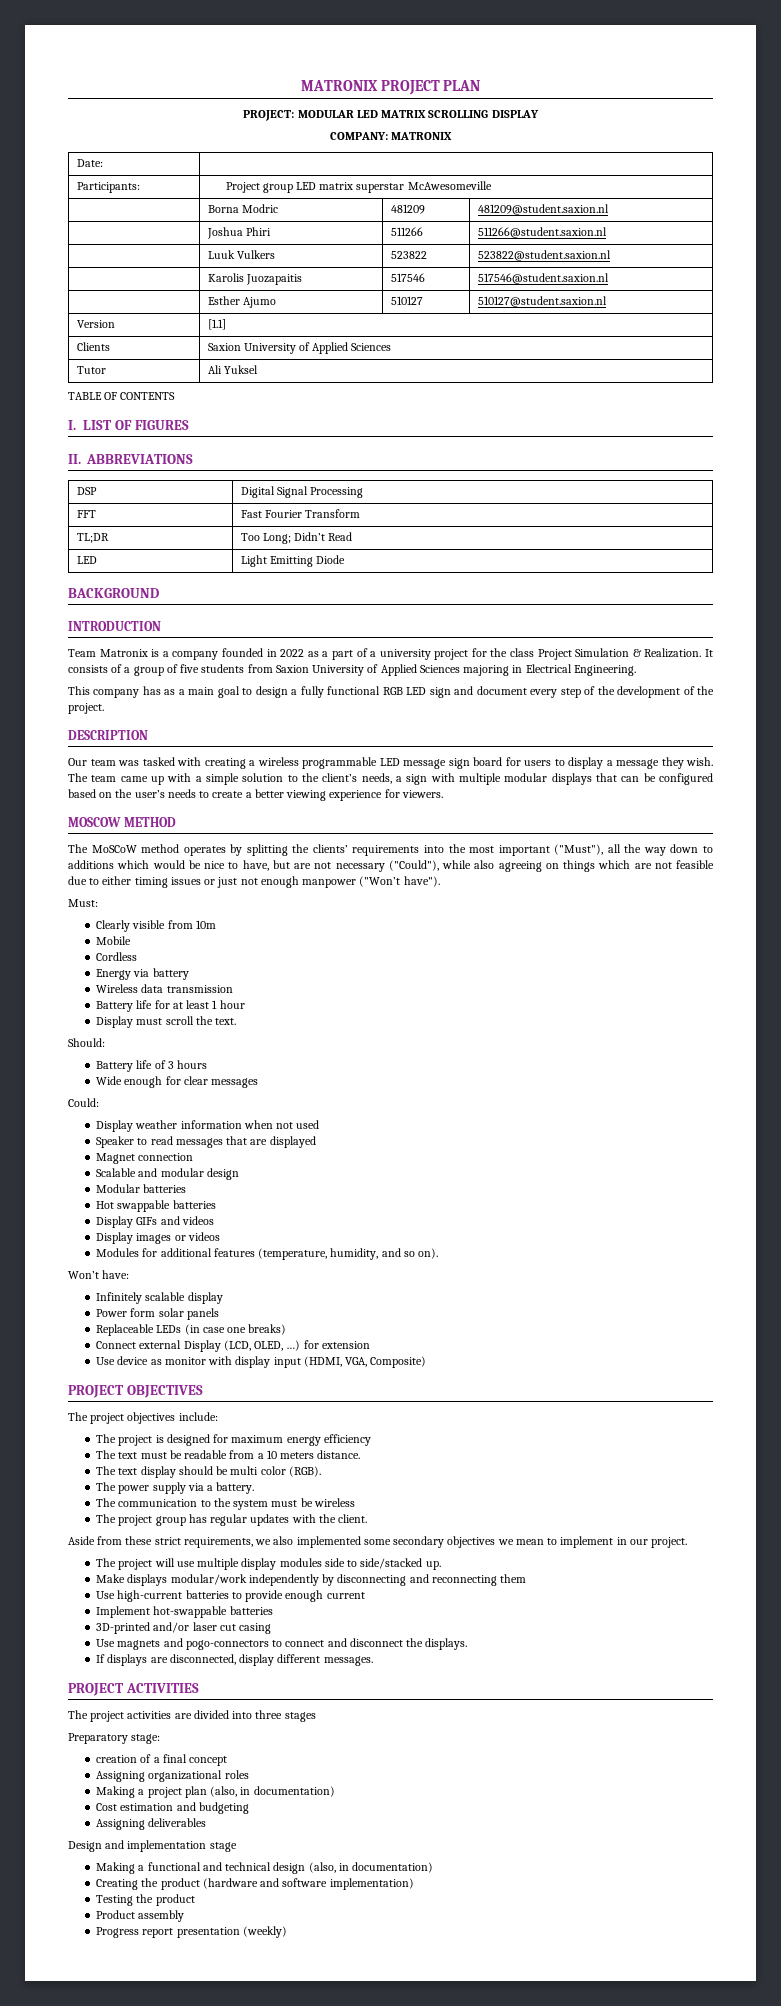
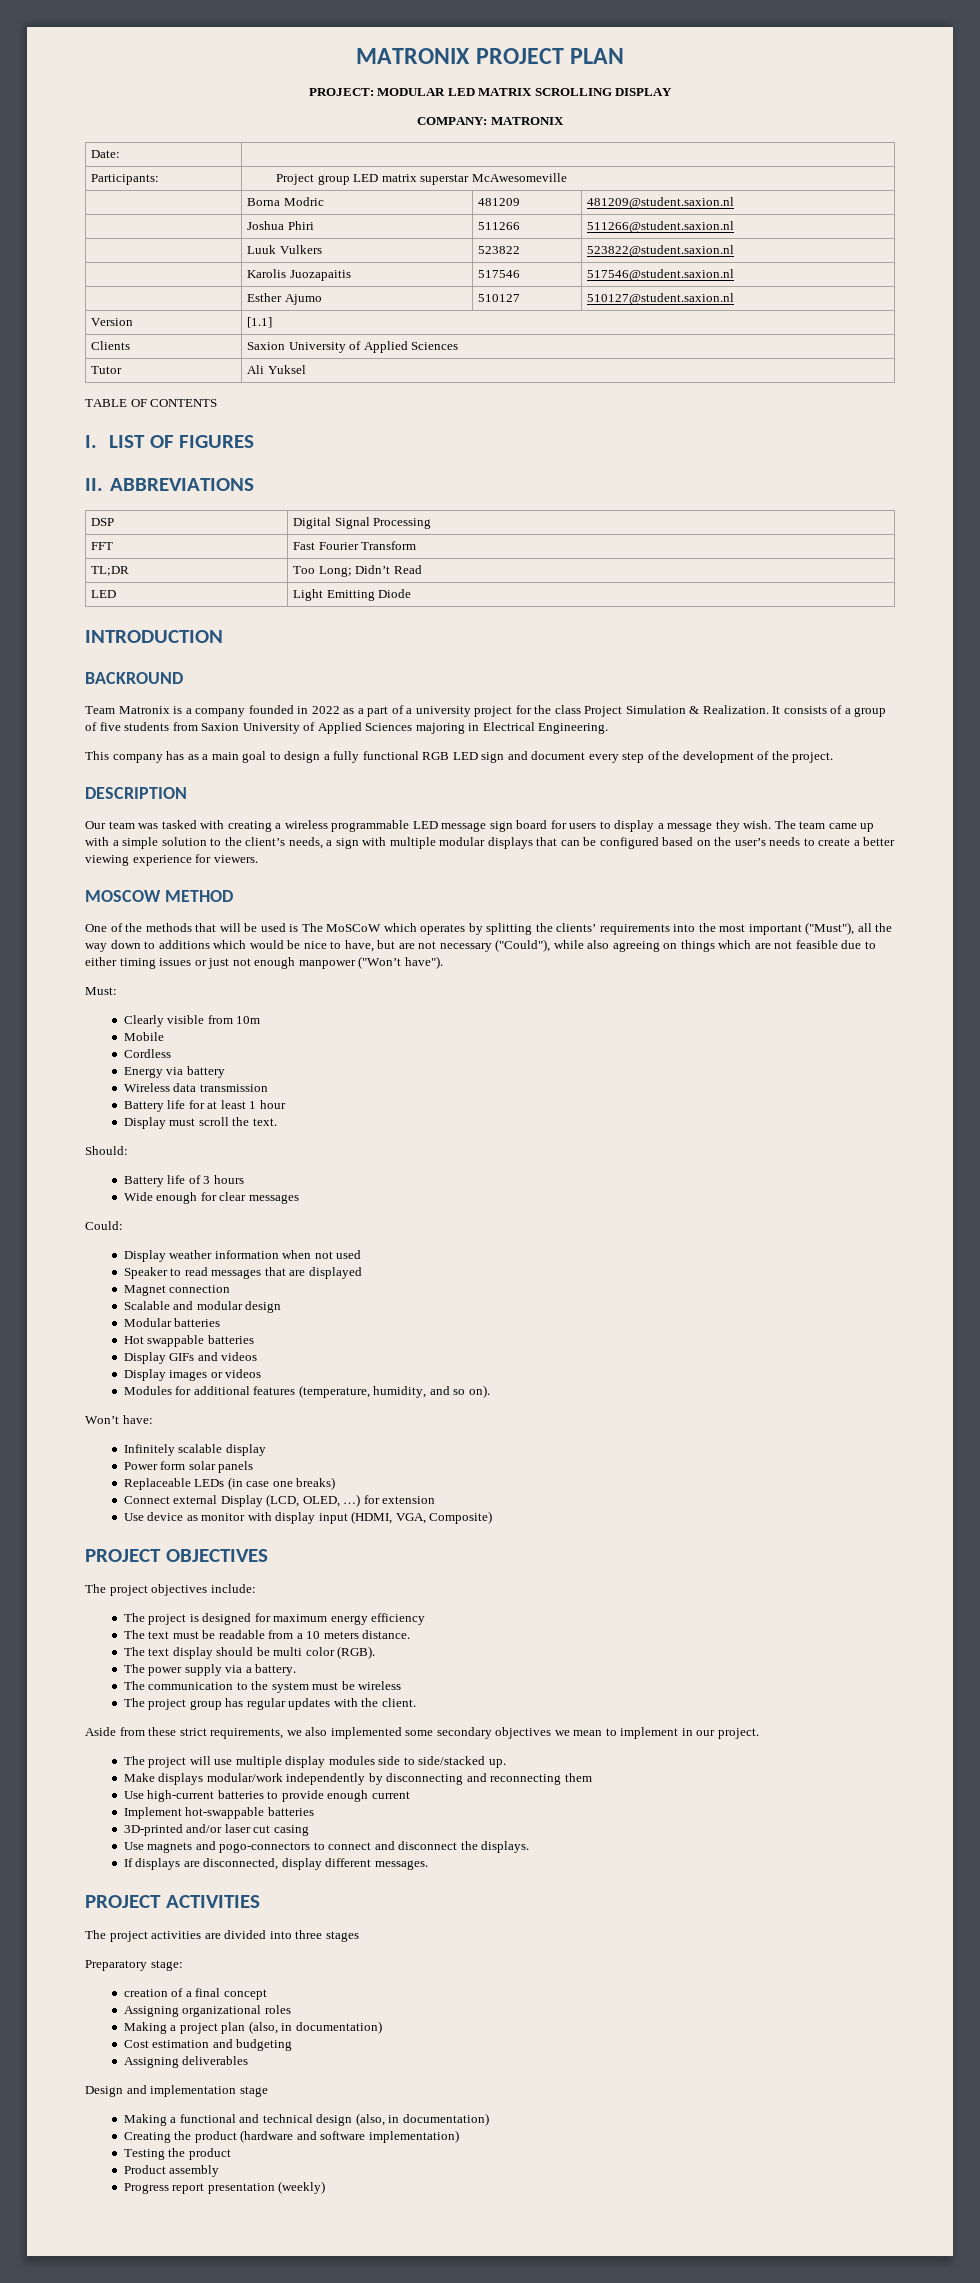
- BACKGROUND
  INTRODUCTION
+ BACKROUND
- The MoSCoW method operates by splitting the clients’ requirements into the most important ("Must"), all the way down to additions which would be nice to have, but are not necessary ("Could"), while also agreeing on things which are not feasible due to either timing issues or just not enough manpower ("Won’t have").
+ One of the methods that will be used is The MoSCoW which operates by splitting the clients’ requirements into the most important ("Must"), all the way down to additions which would be nice to have, but are not necessary ("Could"), while also agreeing on things which are not feasible due to either timing issues or just not enough manpower ("Won’t have").

